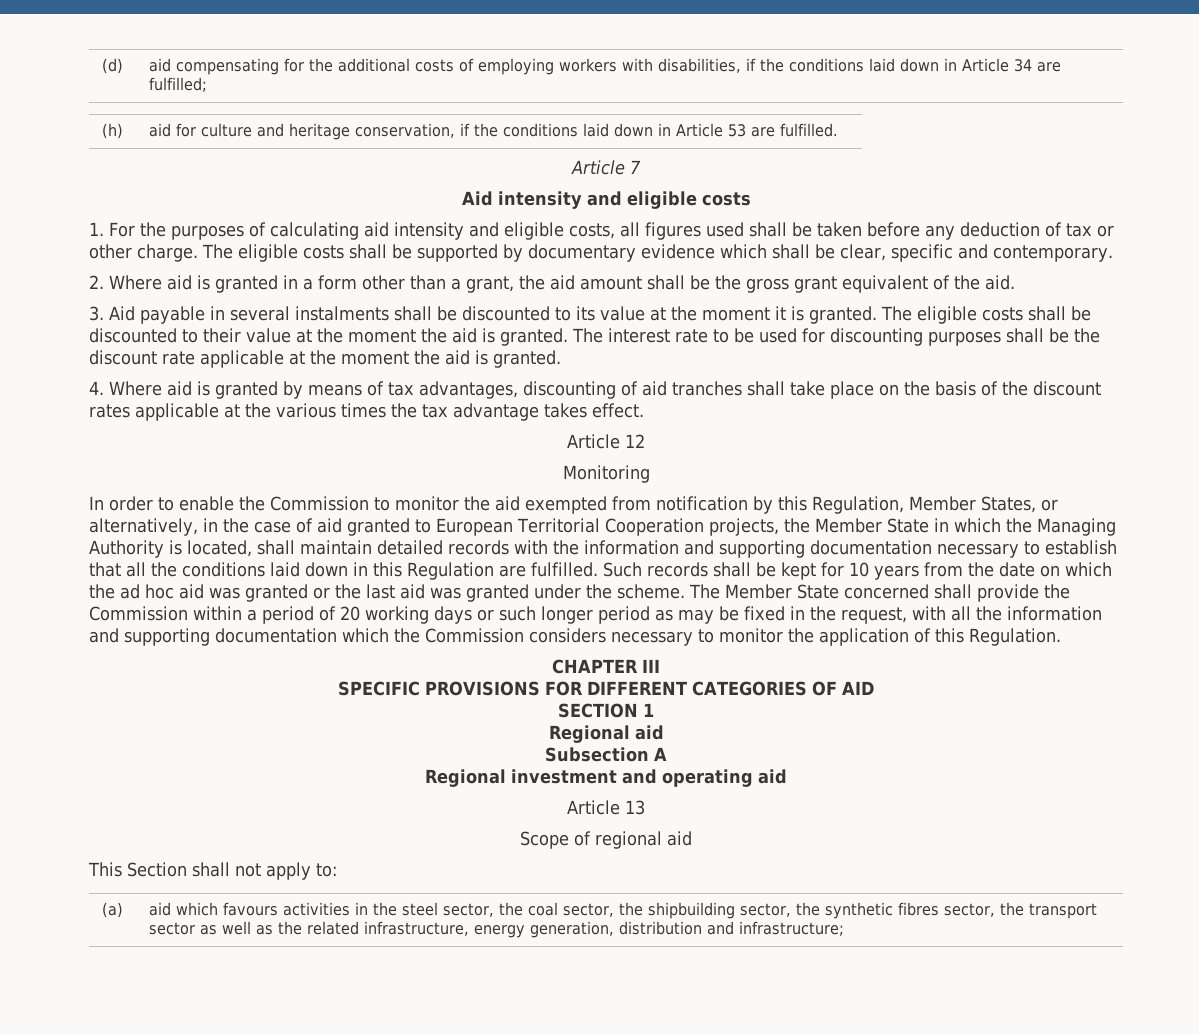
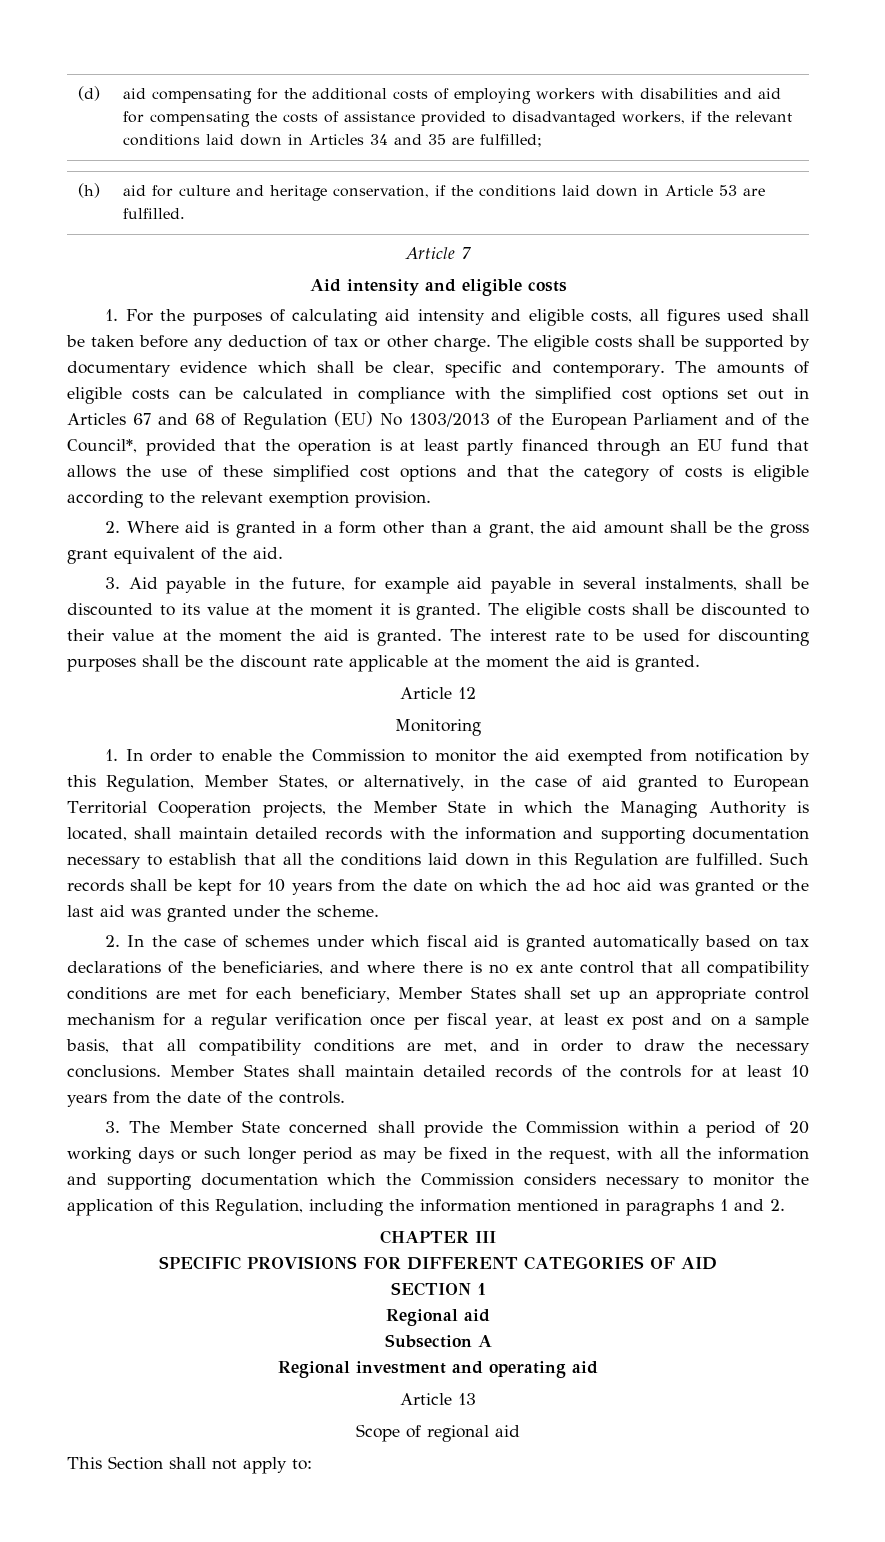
- (d) | aid compensating for the additional costs of employing workers with disabilities, if the conditions laid down in Article 34 are fulfilled;
+ (d) | aid compensating for the additional costs of employing workers with disabilities and aid for compensating the costs of assistance provided to disadvantaged workers, if the relevant conditions laid down in Articles 34 and 35 are fulfilled;
+ The amounts of eligible costs can be calculated in compliance with the simplified cost options set out in Articles 67 and 68 of Regulation (EU) No 1303/2013 of the European Parliament and of the Council*, provided that the operation is at least partly financed through an EU fund that allows the use of these simplified cost options and that the category of costs is eligible according to the relevant exemption provision.
- 3. Aid payable in several instalments shall be discounted to its value at the moment it is granted.
+ 3. Aid payable in the future, for example aid payable in several instalments, shall be discounted to its value at the moment it is granted.
- 4. Where aid is granted by means of tax advantages, discounting of aid tranches shall take place on the basis of the discount rates applicable at the various times the tax advantage takes effect.
- In order to enable the Commission to monitor the aid exempted from notification by this Regulation, Member States, or alternatively, in the case of aid granted to European Territorial Cooperation projects, the Member State in which the Managing Authority is located, shall maintain detailed records with the information and supporting documentation necessary to establish that all the conditions laid down in this Regulation are fulfilled.
+ 1. In order to enable the Commission to monitor the aid exempted from notification by this Regulation, Member States, or alternatively, in the case of aid granted to European Territorial Cooperation projects, the Member State in which the Managing Authority is located, shall maintain detailed records with the information and supporting documentation necessary to establish that all the conditions laid down in this Regulation are fulfilled.
- Such records shall be kept for 10 years from the date on which the ad hoc aid was granted or the last aid was granted under the scheme. The Member State concerned shall provide the Commission within a period of 20 working days or such longer period as may be fixed in the request, with all the information and supporting documentation which the Commission considers necessary to monitor the application of this Regulation.
+ Such records shall be kept for 10 years from the date on which the ad hoc aid was granted or the last aid was granted under the scheme.
+ 2. In the case of schemes under which fiscal aid is granted automatically based on tax declarations of the beneficiaries, and where there is no ex ante control that all compatibility conditions are met for each beneficiary, Member States shall set up an appropriate control mechanism for a regular verification once per fiscal year, at least ex post and on a sample basis, that all compatibility conditions are met, and in order to draw the necessary conclusions. Member States shall maintain detailed records of the controls for at least 10 years from the date of the controls.
+ 3. The Member State concerned shall provide the Commission within a period of 20 working days or such longer period as may be fixed in the request, with all the information and supporting documentation which the Commission considers necessary to monitor the application of this Regulation, including the information mentioned in paragraphs 1 and 2.
- (a) | aid which favours activities in the steel sector, the coal sector, the shipbuilding sector, the synthetic fibres sector, the transport sector as well as the related infrastructure, energy generation, distribution and infrastructure;

